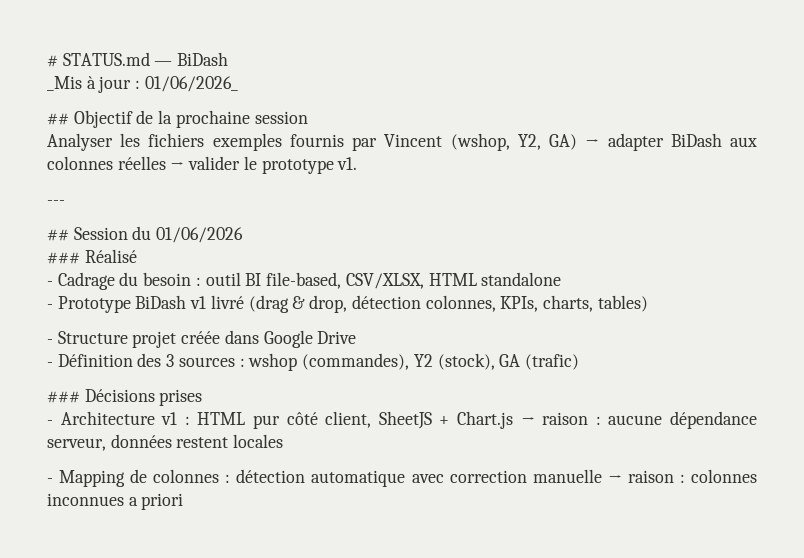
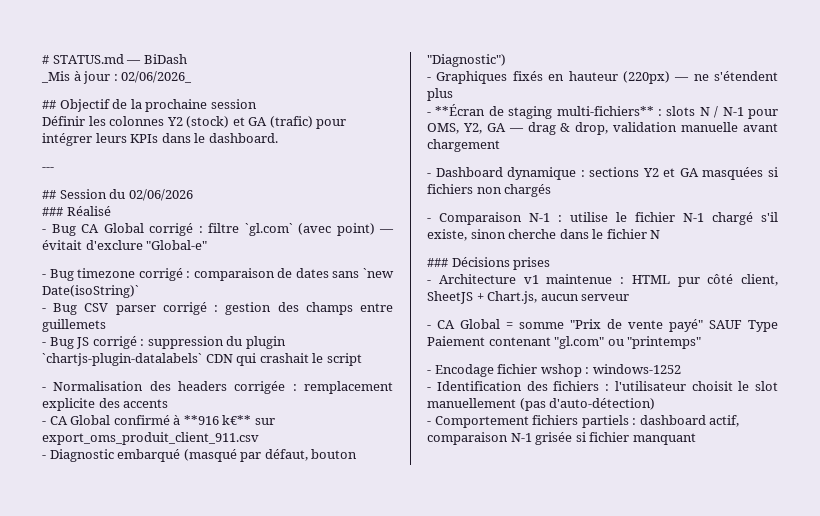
- _Mis à jour : 01/06/2026_
+ _Mis à jour : 02/06/2026_
- Analyser les fichiers exemples fournis par Vincent (wshop, Y2, GA) → adapter BiDash aux colonnes réelles → valider le prototype v1.
+ Définir les colonnes Y2 (stock) et GA (trafic) pour intégrer leurs KPIs dans le dashboard.
- ## Session du 01/06/2026
+ ## Session du 02/06/2026
- - Cadrage du besoin : outil BI file-based, CSV/XLSX, HTML standalone
- - Prototype BiDash v1 livré (drag & drop, détection colonnes, KPIs, charts, tables)
- - Structure projet créée dans Google Drive
- - Définition des 3 sources : wshop (commandes), Y2 (stock), GA (trafic)
+ - Bug CA Global corrigé : filtre `gl.com` (avec point) — évitait d'exclure "Global-e"
+ - Bug timezone corrigé : comparaison de dates sans `new Date(isoString)`
+ - Bug CSV parser corrigé : gestion des champs entre guillemets
+ - Bug JS corrigé : suppression du plugin `chartjs-plugin-datalabels` CDN qui crashait le script
+ - Normalisation des headers corrigée : remplacement explicite des accents
+ - CA Global confirmé à **916 k€** sur export_oms_produit_client_911.csv
+ - Diagnostic embarqué (masqué par défaut, bouton "Diagnostic")
+ - Graphiques fixés en hauteur (220px) — ne s'étendent plus
+ - **Écran de staging multi-fichiers** : slots N / N-1 pour OMS, Y2, GA — drag & drop, validation manuelle avant chargement
+ - Dashboard dynamique : sections Y2 et GA masquées si fichiers non chargés
+ - Comparaison N-1 : utilise le fichier N-1 chargé s'il existe, sinon cherche dans le fichier N
- - Architecture v1 : HTML pur côté client, SheetJS + Chart.js → raison : aucune dépendance serveur, données restent locales
- - Mapping de colonnes : détection automatique avec correction manuelle → raison : colonnes inconnues a priori
+ - Architecture v1 maintenue : HTML pur côté client, SheetJS + Chart.js, aucun serveur
+ - CA Global = somme "Prix de vente payé" SAUF Type Paiement contenant "gl.com" ou "printemps"
+ - Encodage fichier wshop : windows-1252
+ - Identification des fichiers : l'utilisateur choisit le slot manuellement (pas d'auto-détection)
+ - Comportement fichiers partiels : dashboard actif, comparaison N-1 grisée si fichier manquant

